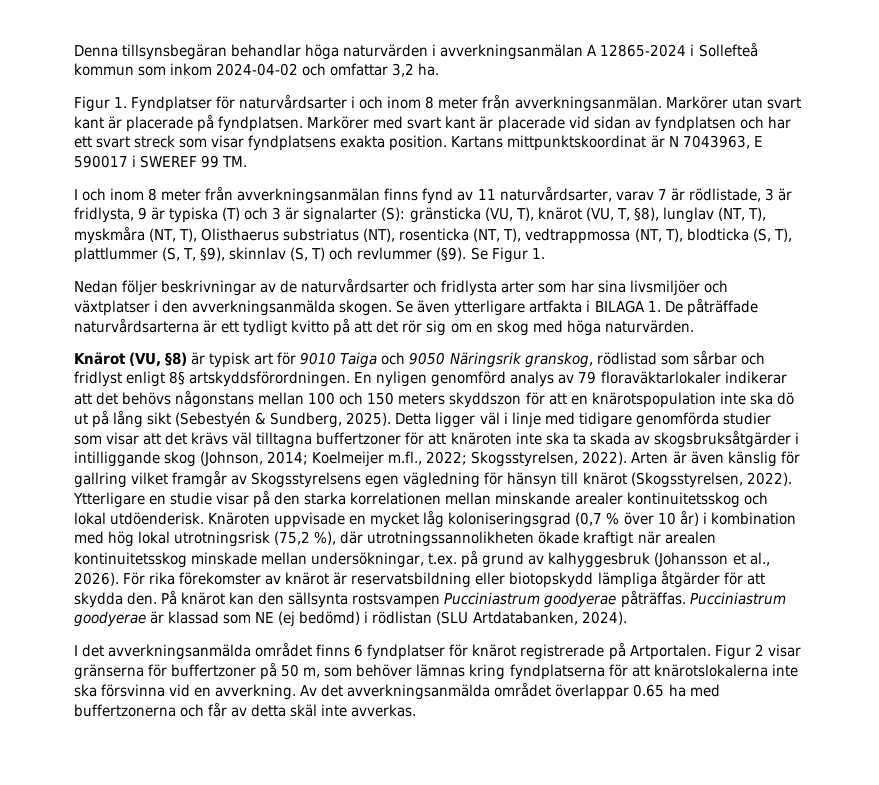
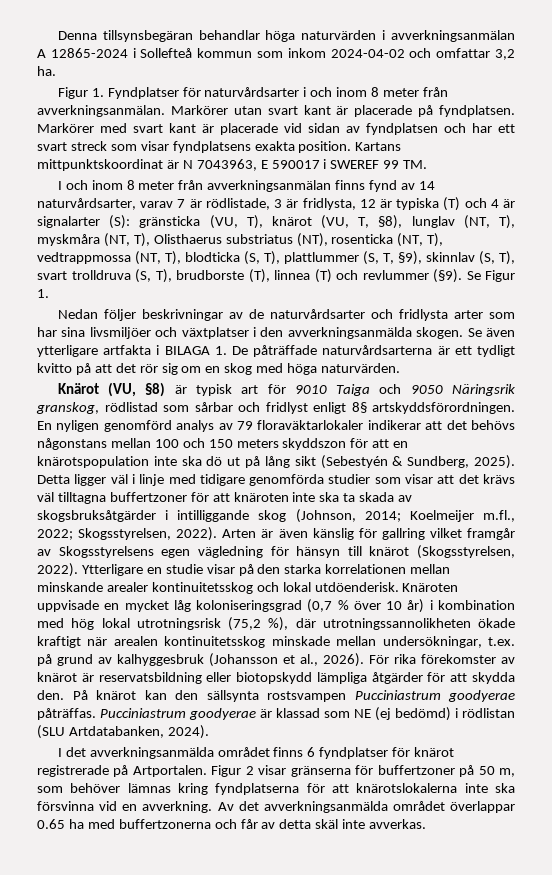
- I och inom 8 meter från avverkningsanmälan finns fynd av 11 naturvårdsarter, varav 7 är rödlistade, 3 är fridlysta, 9 är typiska (T) och 3 är signalarter (S): gränsticka (VU, T), knärot (VU, T, §8), lunglav (NT, T), myskmåra (NT, T), Olisthaerus substriatus (NT), rosenticka (NT, T), vedtrappmossa (NT, T), blodticka (S, T), plattlummer (S, T, §9), skinnlav (S, T) och revlummer (§9).
+ I och inom 8 meter från avverkningsanmälan finns fynd av 14 naturvårdsarter, varav 7 är rödlistade, 3 är fridlysta, 12 är typiska (T) och 4 är signalarter (S): gränsticka (VU, T), knärot (VU, T, §8), lunglav (NT, T), myskmåra (NT, T), Olisthaerus substriatus (NT), rosenticka (NT, T), vedtrappmossa (NT, T), blodticka (S, T), plattlummer (S, T, §9), skinnlav (S, T), svart trolldruva (S, T), brudborste (T), linnea (T) och revlummer (§9).

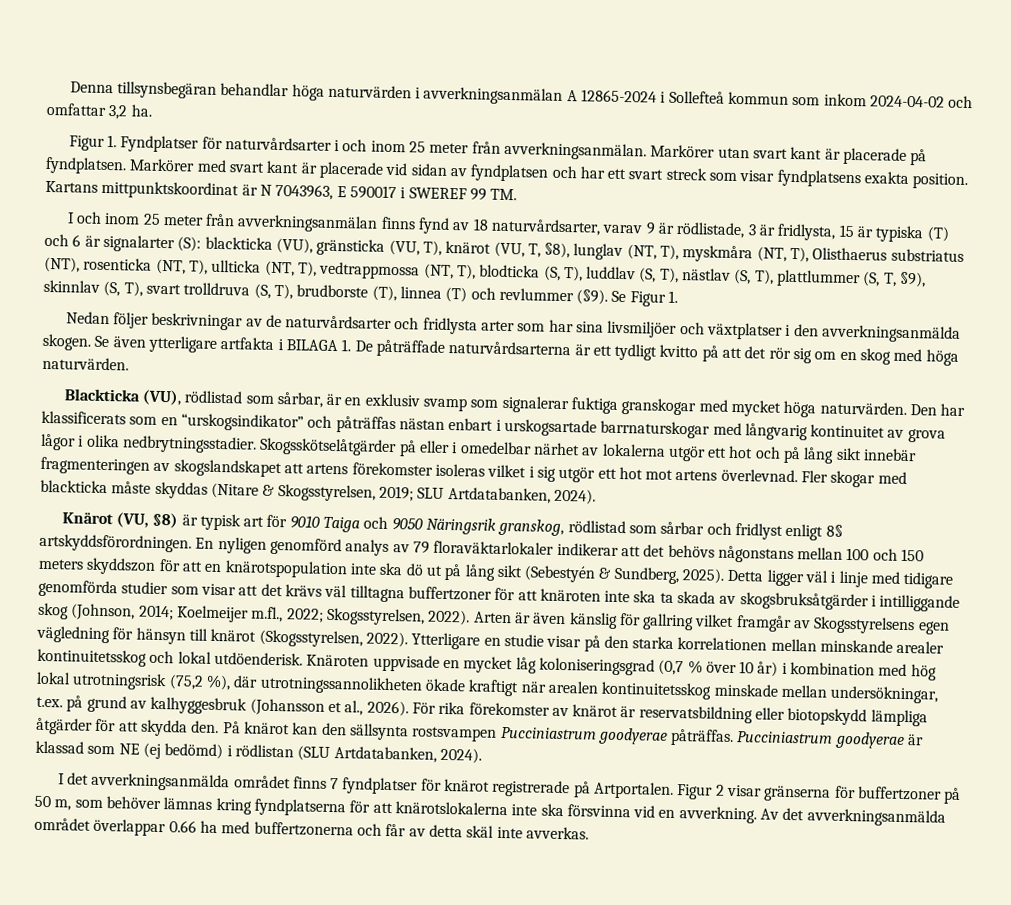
- Figur 1. Fyndplatser för naturvårdsarter i och inom 8 meter från avverkningsanmälan.
+ Figur 1. Fyndplatser för naturvårdsarter i och inom 25 meter från avverkningsanmälan.
- I och inom 8 meter från avverkningsanmälan finns fynd av 14 naturvårdsarter, varav 7 är rödlistade, 3 är fridlysta, 12 är typiska (T) och 4 är signalarter (S):
+ I och inom 25 meter från avverkningsanmälan finns fynd av 18 naturvårdsarter, varav 9 är rödlistade, 3 är fridlysta, 15 är typiska (T) och 6 är signalarter (S):
- gränsticka (VU, T), knärot (VU, T, §8), lunglav (NT, T), myskmåra (NT, T), Olisthaerus substriatus (NT), rosenticka (NT, T), vedtrappmossa (NT, T), blodticka (S, T), plattlummer (S, T, §9), skinnlav (S, T), svart trolldruva (S, T), brudborste (T), linnea (T) och revlummer (§9).
+ blackticka (VU), gränsticka (VU, T), knärot (VU, T, §8), lunglav (NT, T), myskmåra (NT, T), Olisthaerus substriatus (NT), rosenticka (NT, T), ullticka (NT, T), vedtrappmossa (NT, T), blodticka (S, T), luddlav (S, T), nästlav (S, T), plattlummer (S, T, §9), skinnlav (S, T), svart trolldruva (S, T), brudborste (T), linnea (T) och revlummer (§9).
+ Blackticka (VU), rödlistad som sårbar, är en exklusiv svamp som signalerar fuktiga granskogar med mycket höga naturvärden. Den har klassificerats som en “urskogsindikator” och påträffas nästan enbart i urskogsartade barrnaturskogar med långvarig kontinuitet av grova lågor i olika nedbrytningsstadier. Skogsskötselåtgärder på eller i omedelbar närhet av lokalerna utgör ett hot och på lång sikt innebär fragmenteringen av skogslandskapet att artens förekomster isoleras vilket i sig utgör ett hot mot artens överlevnad. Fler skogar med blackticka måste skyddas (Nitare & Skogsstyrelsen, 2019; SLU Artdatabanken, 2024).
- I det avverkningsanmälda området finns 6 fyndplatser för knärot registrerade på Artportalen.
+ I det avverkningsanmälda området finns 7 fyndplatser för knärot registrerade på Artportalen.
- Av det avverkningsanmälda området överlappar 0.65 ha med buffertzonerna och får av detta skäl inte avverkas.
+ Av det avverkningsanmälda området överlappar 0.66 ha med buffertzonerna och får av detta skäl inte avverkas.

